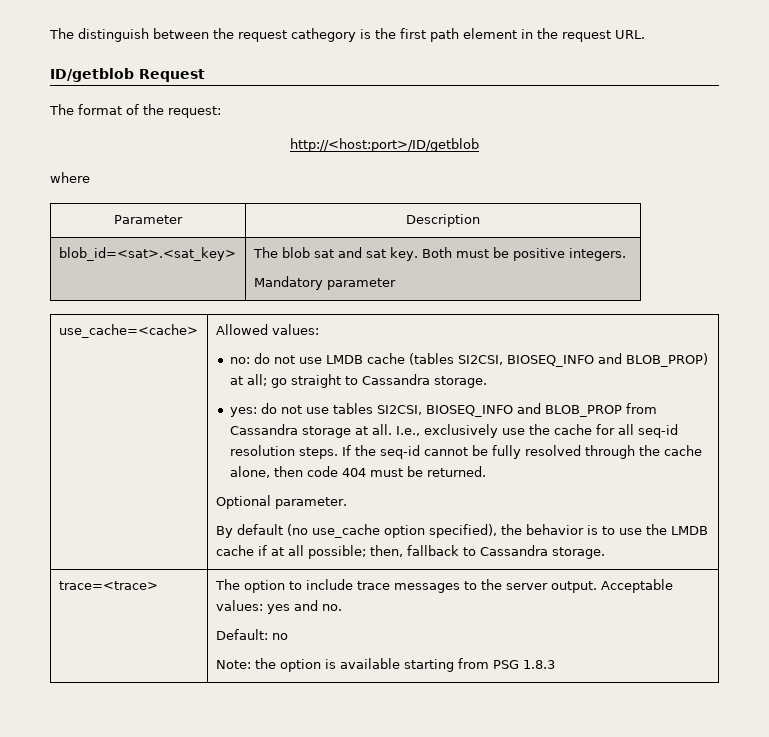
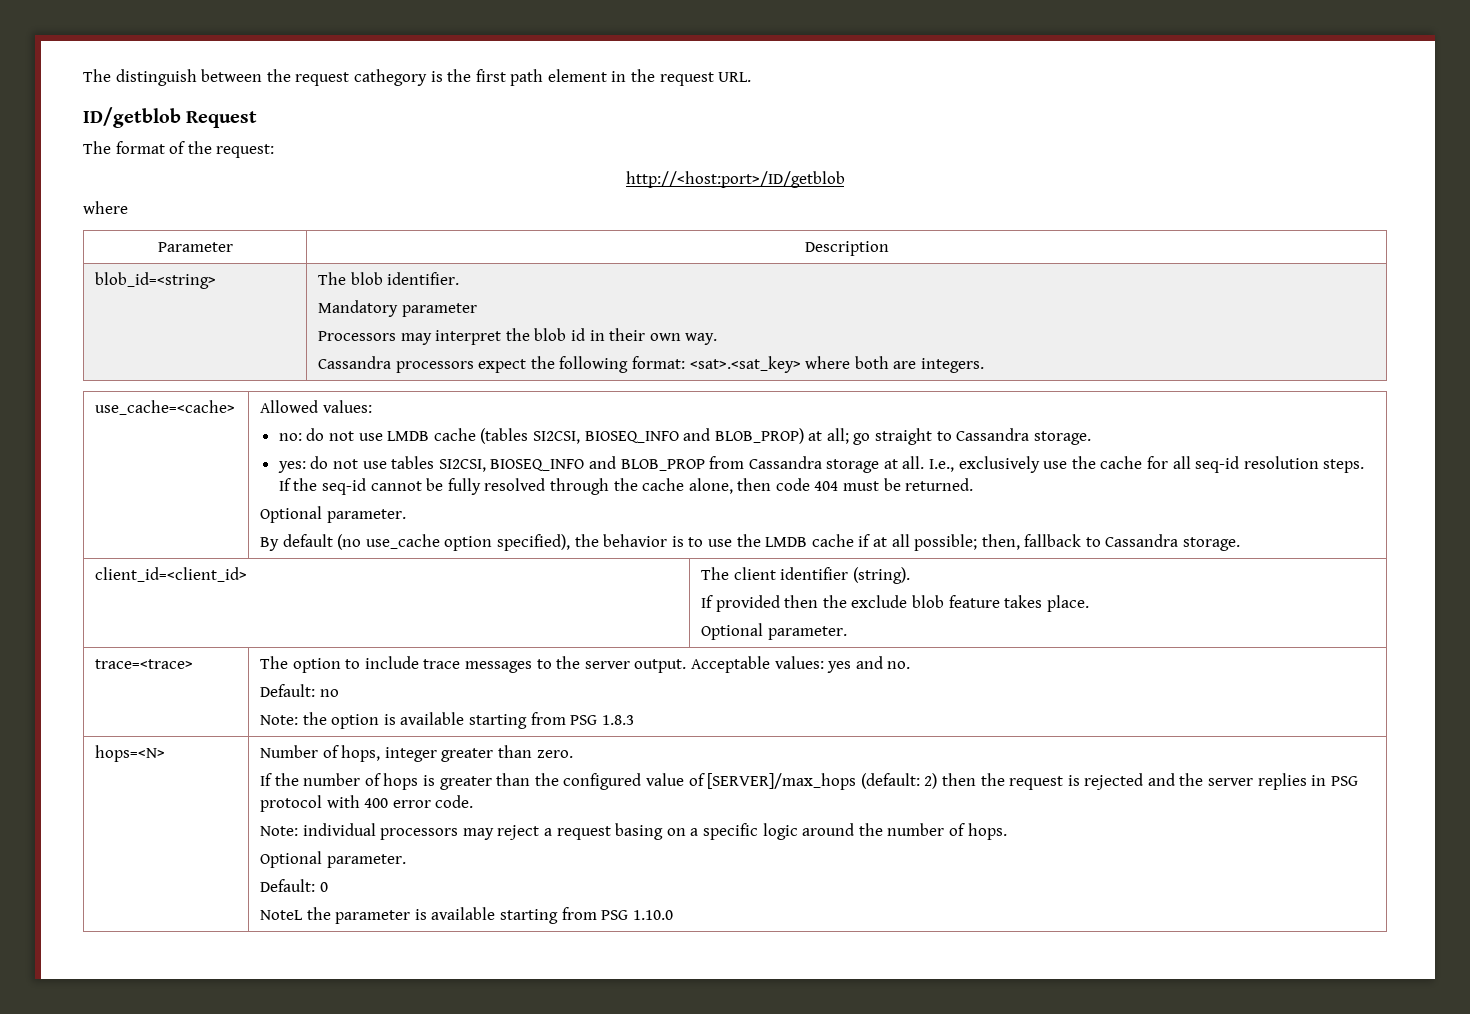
- blob_id=<sat>.<sat_key> | The blob sat and sat key. Both must be positive integers.
+ blob_id=<string> | The blob identifier.
  Mandatory parameter
+ Processors may interpret the blob id in their own way.
+ Cassandra processors expect the following format: <sat>.<sat_key> where both are integers.
+ client_id=<client_id> | The client identifier (string).
+ If provided then the exclude blob feature takes place.
+ Optional parameter.
+ hops=<N> | Number of hops, integer greater than zero.
+ If the number of hops is greater than the configured value of [SERVER]/max_hops (default: 2) then the request is rejected and the server replies in PSG protocol with 400 error code.
+ Note: individual processors may reject a request basing on a specific logic around the number of hops.
+ Optional parameter.
+ Default: 0
+ NoteL the parameter is available starting from PSG 1.10.0

